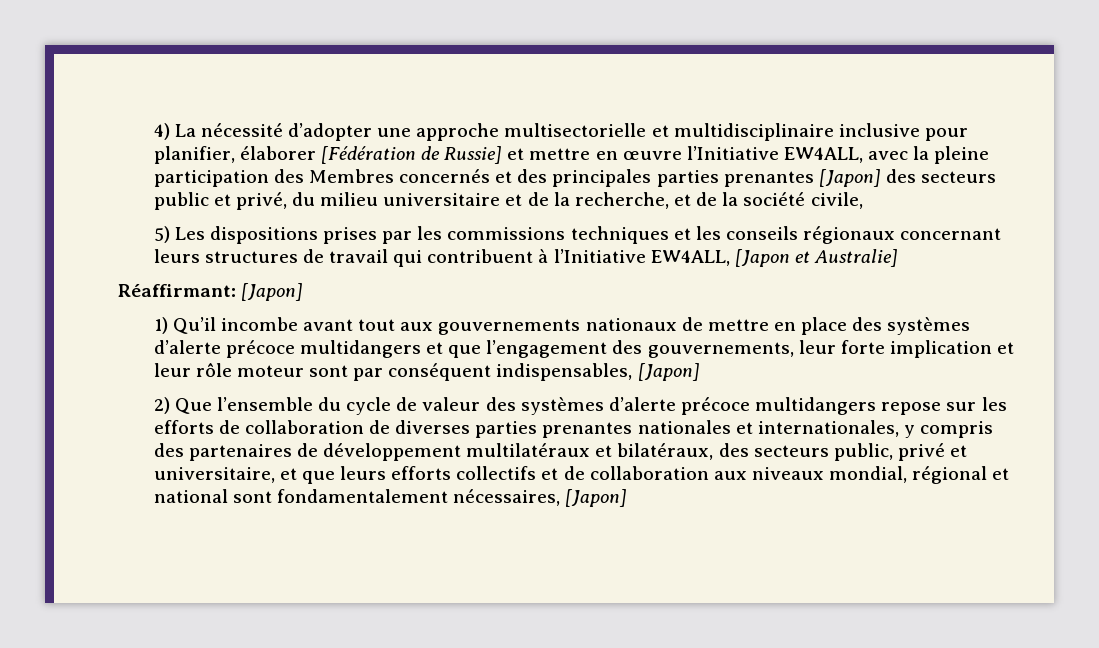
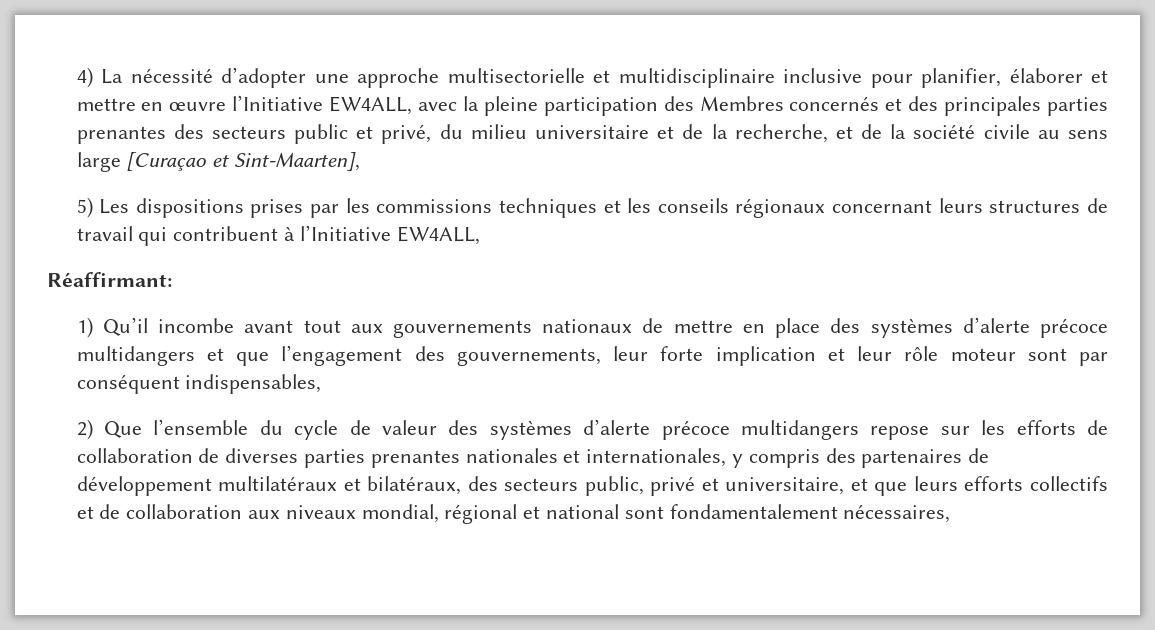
- 4) La nécessité d’adopter une approche multisectorielle et multidisciplinaire inclusive pour planifier, élaborer [Fédération de Russie] et mettre en œuvre l’Initiative EW4ALL, avec la pleine participation des Membres concernés et des principales parties prenantes [Japon] des secteurs public et privé, du milieu universitaire et de la recherche, et de la société civile,
+ 4) La nécessité d’adopter une approche multisectorielle et multidisciplinaire inclusive pour planifier, élaborer et mettre en œuvre l’Initiative EW4ALL, avec la pleine participation des Membres concernés et des principales parties prenantes des secteurs public et privé, du milieu universitaire et de la recherche, et de la société civile au sens large [Curaçao et Sint-Maarten],
- 5) Les dispositions prises par les commissions techniques et les conseils régionaux concernant leurs structures de travail qui contribuent à l’Initiative EW4ALL, [Japon et Australie]
+ 5) Les dispositions prises par les commissions techniques et les conseils régionaux concernant leurs structures de travail qui contribuent à l’Initiative EW4ALL,
- Réaffirmant: [Japon]
+ Réaffirmant:
- 1) Qu’il incombe avant tout aux gouvernements nationaux de mettre en place des systèmes d’alerte précoce multidangers et que l’engagement des gouvernements, leur forte implication et leur rôle moteur sont par conséquent indispensables, [Japon]
+ 1) Qu’il incombe avant tout aux gouvernements nationaux de mettre en place des systèmes d’alerte précoce multidangers et que l’engagement des gouvernements, leur forte implication et leur rôle moteur sont par conséquent indispensables,
- 2) Que l’ensemble du cycle de valeur des systèmes d’alerte précoce multidangers repose sur les efforts de collaboration de diverses parties prenantes nationales et internationales, y compris des partenaires de développement multilatéraux et bilatéraux, des secteurs public, privé et universitaire, et que leurs efforts collectifs et de collaboration aux niveaux mondial, régional et national sont fondamentalement nécessaires, [Japon]
+ 2) Que l’ensemble du cycle de valeur des systèmes d’alerte précoce multidangers repose sur les efforts de collaboration de diverses parties prenantes nationales et internationales, y compris des partenaires de développement multilatéraux et bilatéraux, des secteurs public, privé et universitaire, et que leurs efforts collectifs et de collaboration aux niveaux mondial, régional et national sont fondamentalement nécessaires,

